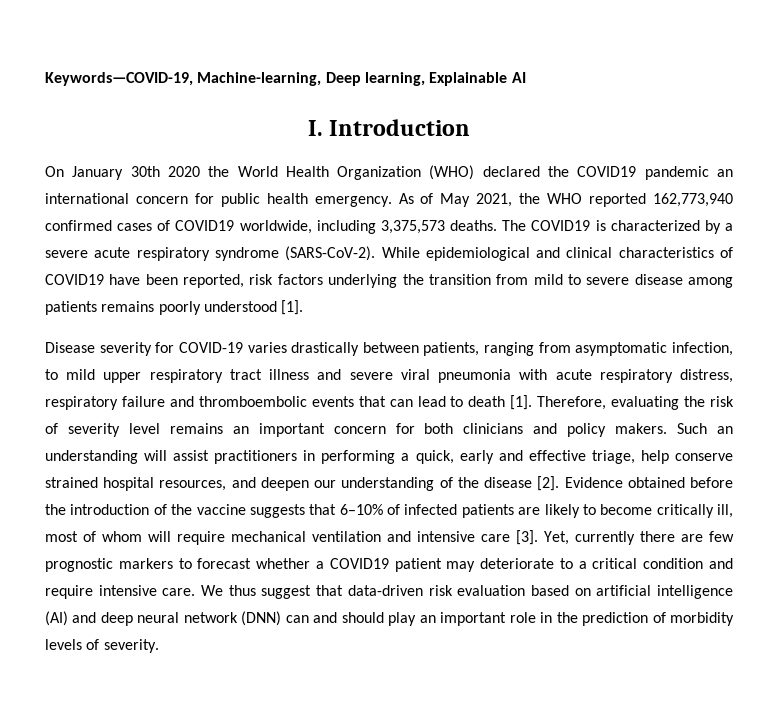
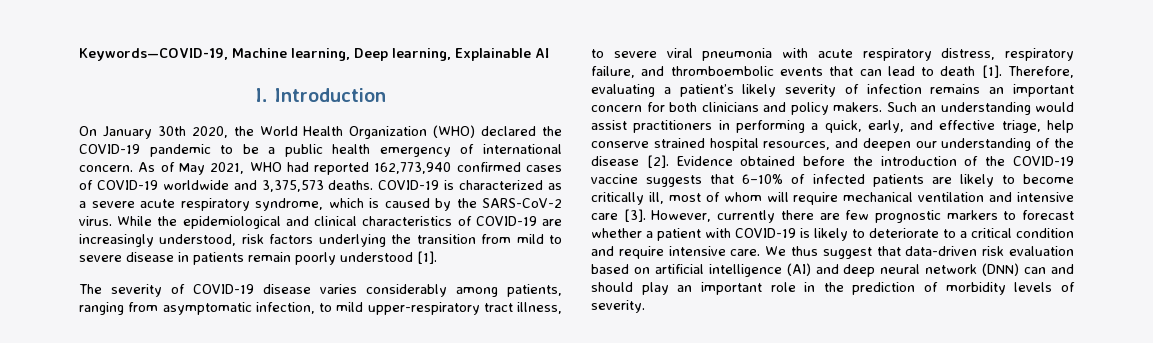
- Keywords—COVID-19, Machine-learning, Deep learning, Explainable AI
+ Keywords—COVID-19, Machine learning, Deep learning, Explainable AI
- On January 30th 2020 the World Health Organization (WHO) declared the COVID19 pandemic an international concern for public health emergency.
+ On January 30th 2020, the World Health Organization (WHO) declared the COVID-19 pandemic to be a public health emergency of international concern.
- As of May 2021, the WHO reported 162,773,940 confirmed cases of COVID19 worldwide, including 3,375,573 deaths. The COVID19 is characterized by a severe acute respiratory syndrome (SARS-CoV-2). While epidemiological and clinical characteristics of COVID19 have been reported, risk factors underlying the transition from mild to severe disease among patients remains poorly understood [1].
+ As of May 2021, WHO had reported 162,773,940 confirmed cases of COVID-19 worldwide and 3,375,573 deaths. COVID-19 is characterized as a severe acute respiratory syndrome, which is caused by the SARS-CoV-2 virus. While the epidemiological and clinical characteristics of COVID-19 are increasingly understood, risk factors underlying the transition from mild to severe disease in patients remain poorly understood [1].
- Disease severity for COVID-19 varies drastically between patients, ranging from asymptomatic infection, to mild upper respiratory tract illness and severe viral pneumonia with acute respiratory distress, respiratory failure and thromboembolic events that can lead to death [1].
+ The severity of COVID-19 disease varies considerably among patients, ranging from asymptomatic infection, to mild upper-respiratory tract illness, to severe viral pneumonia with acute respiratory distress, respiratory failure, and thromboembolic events that can lead to death [1].
- Therefore, evaluating the risk of severity level remains an important concern for both clinicians and policy makers.
+ Therefore, evaluating a patient’s likely severity of infection remains an important concern for both clinicians and policy makers.
- Such an understanding will assist practitioners in performing a quick, early and effective triage, help conserve strained hospital resources, and deepen our understanding of the disease [2].
+ Such an understanding would assist practitioners in performing a quick, early, and effective triage, help conserve strained hospital resources, and deepen our understanding of the disease [2].
- Evidence obtained before the introduction of the vaccine suggests that 6–10% of infected patients are likely to become critically ill, most of whom will require mechanical ventilation and intensive care [3].
+ Evidence obtained before the introduction of the COVID-19 vaccine suggests that 6–10% of infected patients are likely to become critically ill, most of whom will require mechanical ventilation and intensive care [3].
- Yet, currently there are few prognostic markers to forecast whether a COVID19 patient may deteriorate to a critical condition and require intensive care.
+ However, currently there are few prognostic markers to forecast whether a patient with COVID-19 is likely to deteriorate to a critical condition and require intensive care.

